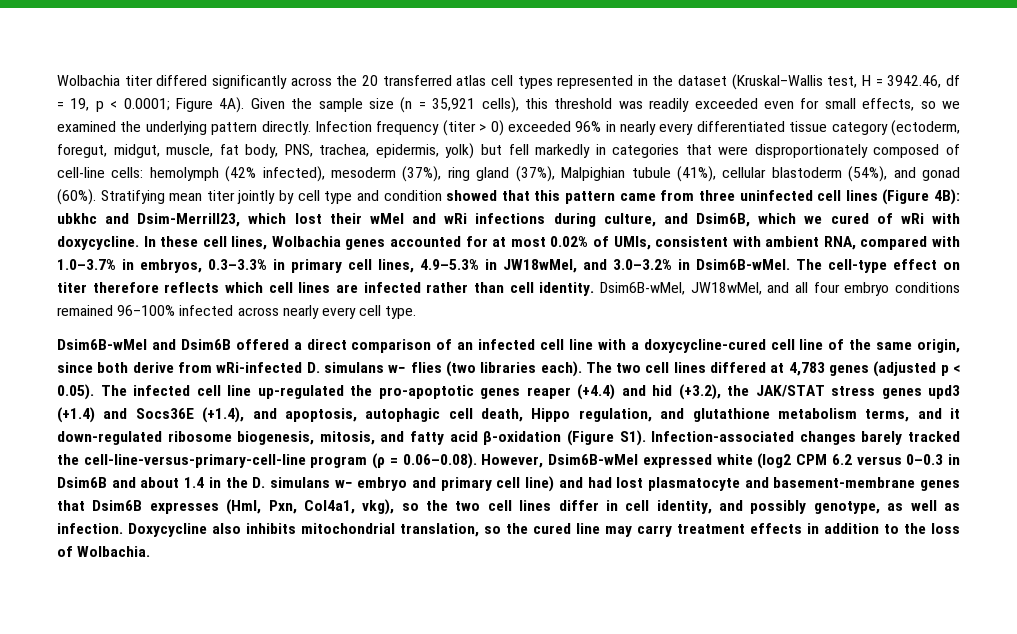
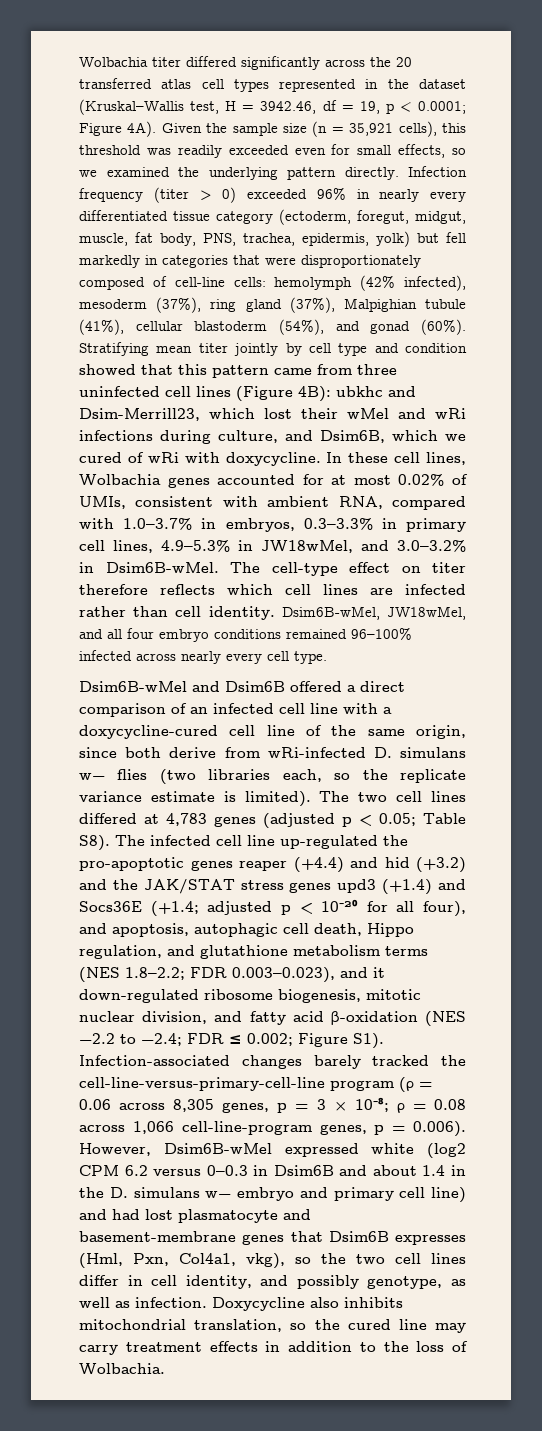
- Dsim6B-wMel and Dsim6B offered a direct comparison of an infected cell line with a doxycycline-cured cell line of the same origin, since both derive from wRi-infected D. simulans w− flies (two libraries each).
+ Dsim6B-wMel and Dsim6B offered a direct comparison of an infected cell line with a doxycycline-cured cell line of the same origin, since both derive from wRi-infected D. simulans w− flies (two libraries each, so the replicate variance estimate is limited).
- The two cell lines differed at 4,783 genes (adjusted p < 0.05). The infected cell line up-regulated the pro-apoptotic genes reaper (+4.4) and hid (+3.2), the JAK/STAT stress genes upd3 (+1.4) and Socs36E (+1.4), and apoptosis, autophagic cell death, Hippo regulation, and glutathione metabolism terms, and it down-regulated ribosome biogenesis, mitosis, and fatty acid β-oxidation (Figure S1). Infection-associated changes barely tracked the cell-line-versus-primary-cell-line program (ρ = 0.06–0.08). However, Dsim6B-wMel expressed white (log2 CPM 6.2 versus 0–0.3 in Dsim6B and about 1.4 in the D. simulans w− embryo and primary cell line) and had lost plasmatocyte and basement-membrane genes that Dsim6B expresses (Hml, Pxn, Col4a1, vkg), so the two cell lines differ in cell identity, and possibly genotype, as well as infection.
+ The two cell lines differed at 4,783 genes (adjusted p < 0.05; Table S8). The infected cell line up-regulated the pro-apoptotic genes reaper (+4.4) and hid (+3.2) and the JAK/STAT stress genes upd3 (+1.4) and Socs36E (+1.4; adjusted p < 10⁻²⁰ for all four), and apoptosis, autophagic cell death, Hippo regulation, and glutathione metabolism terms (NES 1.8–2.2; FDR 0.003–0.023), and it down-regulated ribosome biogenesis, mitotic nuclear division, and fatty acid β-oxidation (NES −2.2 to −2.4; FDR ≤ 0.002; Figure S1). Infection-associated changes barely tracked the cell-line-versus-primary-cell-line program (ρ = 0.06 across 8,305 genes, p = 3 × 10⁻⁸; ρ = 0.08 across 1,066 cell-line-program genes, p = 0.006). However, Dsim6B-wMel expressed white (log2 CPM 6.2 versus 0–0.3 in Dsim6B and about 1.4 in the D. simulans w− embryo and primary cell line) and had lost plasmatocyte and basement-membrane genes that Dsim6B expresses (Hml, Pxn, Col4a1, vkg), so the two cell lines differ in cell identity, and possibly genotype, as well as infection.

